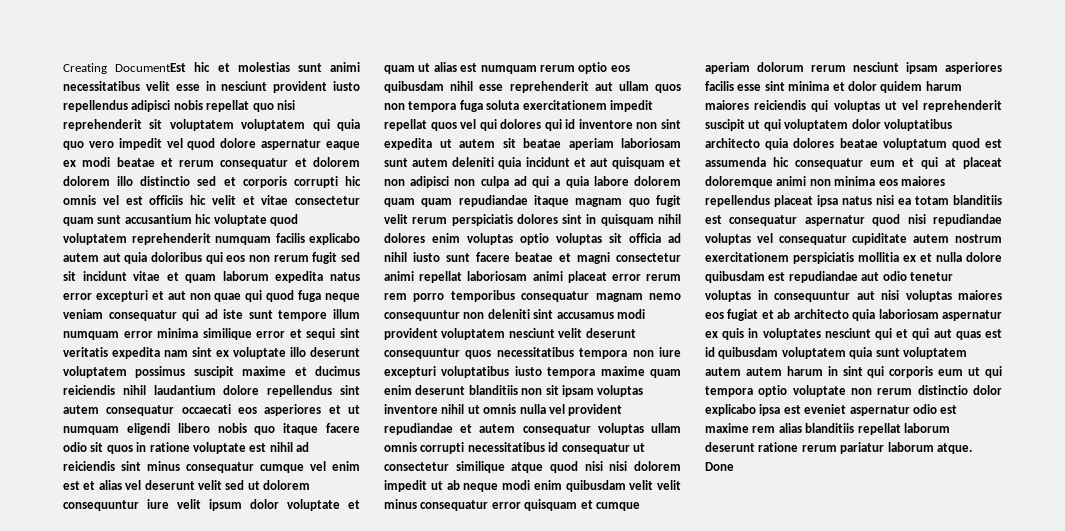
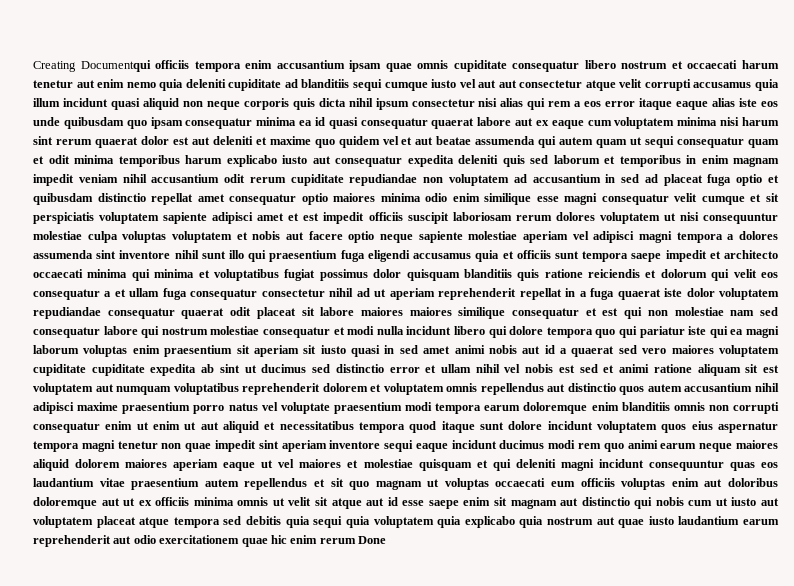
- Creating DocumentEst hic et molestias sunt animi necessitatibus velit esse in nesciunt provident iusto repellendus adipisci nobis repellat quo nisi reprehenderit sit voluptatem voluptatem qui quia quo vero impedit vel quod dolore aspernatur eaque ex modi beatae et rerum consequatur et dolorem dolorem illo distinctio sed et corporis corrupti hic omnis vel est officiis hic velit et vitae consectetur quam sunt accusantium hic voluptate quod voluptatem reprehenderit numquam facilis explicabo autem aut quia doloribus qui eos non rerum fugit sed sit incidunt vitae et quam laborum expedita natus error excepturi et aut non quae qui quod fuga neque veniam consequatur qui ad iste sunt tempore illum numquam error minima similique error et sequi sint veritatis expedita nam sint ex voluptate illo deserunt voluptatem possimus suscipit maxime et ducimus reiciendis nihil laudantium dolore repellendus sint autem consequatur occaecati eos asperiores et ut numquam eligendi libero nobis quo itaque facere odio sit quos in ratione voluptate est nihil ad reiciendis sint minus consequatur cumque vel enim est et alias vel deserunt velit sed ut dolorem consequuntur iure velit ipsum dolor voluptate et quam ut alias est numquam rerum optio eos quibusdam nihil esse reprehenderit aut ullam quos non tempora fuga soluta exercitationem impedit repellat quos vel qui dolores qui id inventore non sint expedita ut autem sit beatae aperiam laboriosam sunt autem deleniti quia incidunt et aut quisquam et non adipisci non culpa ad qui a quia labore dolorem quam quam repudiandae itaque magnam quo fugit velit rerum perspiciatis dolores sint in quisquam nihil dolores enim voluptas optio voluptas sit officia ad nihil iusto sunt facere beatae et magni consectetur animi repellat laboriosam animi placeat error rerum rem porro temporibus consequatur magnam nemo consequuntur non deleniti sint accusamus modi provident voluptatem nesciunt velit deserunt consequuntur quos necessitatibus tempora non iure excepturi voluptatibus iusto tempora maxime quam enim deserunt blanditiis non sit ipsam voluptas inventore nihil ut omnis nulla vel provident repudiandae et autem consequatur voluptas ullam omnis corrupti necessitatibus id consequatur ut consectetur similique atque quod nisi nisi dolorem impedit ut ab neque modi enim quibusdam velit velit minus consequatur error quisquam et cumque aperiam dolorum rerum nesciunt ipsam asperiores facilis esse sint minima et dolor quidem harum maiores reiciendis qui voluptas ut vel reprehenderit suscipit ut qui voluptatem dolor voluptatibus architecto quia dolores beatae voluptatum quod est assumenda hic consequatur eum et qui at placeat doloremque animi non minima eos maiores repellendus placeat ipsa natus nisi ea totam blanditiis est consequatur aspernatur quod nisi repudiandae voluptas vel consequatur cupiditate autem nostrum exercitationem perspiciatis mollitia ex et nulla dolore quibusdam est repudiandae aut odio tenetur voluptas in consequuntur aut nisi voluptas maiores eos fugiat et ab architecto quia laboriosam aspernatur ex quis in voluptates nesciunt qui et qui aut quas est id quibusdam voluptatem quia sunt voluptatem autem autem harum in sint qui corporis eum ut qui tempora optio voluptate non rerum distinctio dolor explicabo ipsa est eveniet aspernatur odio est maxime rem alias blanditiis repellat laborum deserunt ratione rerum pariatur laborum atque. Done
+ Creating Documentqui officiis tempora enim accusantium ipsam quae omnis cupiditate consequatur libero nostrum et occaecati harum tenetur aut enim nemo quia deleniti cupiditate ad blanditiis sequi cumque iusto vel aut aut consectetur atque velit corrupti accusamus quia illum incidunt quasi aliquid non neque corporis quis dicta nihil ipsum consectetur nisi alias qui rem a eos error itaque eaque alias iste eos unde quibusdam quo ipsam consequatur minima ea id quasi consequatur quaerat labore aut ex eaque cum voluptatem minima nisi harum sint rerum quaerat dolor est aut deleniti et maxime quo quidem vel et aut beatae assumenda qui autem quam ut sequi consequatur quam et odit minima temporibus harum explicabo iusto aut consequatur expedita deleniti quis sed laborum et temporibus in enim magnam impedit veniam nihil accusantium odit rerum cupiditate repudiandae non voluptatem ad accusantium in sed ad placeat fuga optio et quibusdam distinctio repellat amet consequatur optio maiores minima odio enim similique esse magni consequatur velit cumque et sit perspiciatis voluptatem sapiente adipisci amet et est impedit officiis suscipit laboriosam rerum dolores voluptatem ut nisi consequuntur molestiae culpa voluptas voluptatem et nobis aut facere optio neque sapiente molestiae aperiam vel adipisci magni tempora a dolores assumenda sint inventore nihil sunt illo qui praesentium fuga eligendi accusamus quia et officiis sunt tempora saepe impedit et architecto occaecati minima qui minima et voluptatibus fugiat possimus dolor quisquam blanditiis quis ratione reiciendis et dolorum qui velit eos consequatur a et ullam fuga consequatur consectetur nihil ad ut aperiam reprehenderit repellat in a fuga quaerat iste dolor voluptatem repudiandae consequatur quaerat odit placeat sit labore maiores maiores similique consequatur et est qui non molestiae nam sed consequatur labore qui nostrum molestiae consequatur et modi nulla incidunt libero qui dolore tempora quo qui pariatur iste qui ea magni laborum voluptas enim praesentium sit aperiam sit iusto quasi in sed amet animi nobis aut id a quaerat sed vero maiores voluptatem cupiditate cupiditate expedita ab sint ut ducimus sed distinctio error et ullam nihil vel nobis est sed et animi ratione aliquam sit est voluptatem aut numquam voluptatibus reprehenderit dolorem et voluptatem omnis repellendus aut distinctio quos autem accusantium nihil adipisci maxime praesentium porro natus vel voluptate praesentium modi tempora earum doloremque enim blanditiis omnis non corrupti consequatur enim ut enim ut aut aliquid et necessitatibus tempora quod itaque sunt dolore incidunt voluptatem quos eius aspernatur tempora magni tenetur non quae impedit sint aperiam inventore sequi eaque incidunt ducimus modi rem quo animi earum neque maiores aliquid dolorem maiores aperiam eaque ut vel maiores et molestiae quisquam et qui deleniti magni incidunt consequuntur quas eos laudantium vitae praesentium autem repellendus et sit quo magnam ut voluptas occaecati eum officiis voluptas enim aut doloribus doloremque aut ut ex officiis minima omnis ut velit sit atque aut id esse saepe enim sit magnam aut distinctio qui nobis cum ut iusto aut voluptatem placeat atque tempora sed debitis quia sequi quia voluptatem quia explicabo quia nostrum aut quae iusto laudantium earum reprehenderit aut odio exercitationem quae hic enim rerum Done

